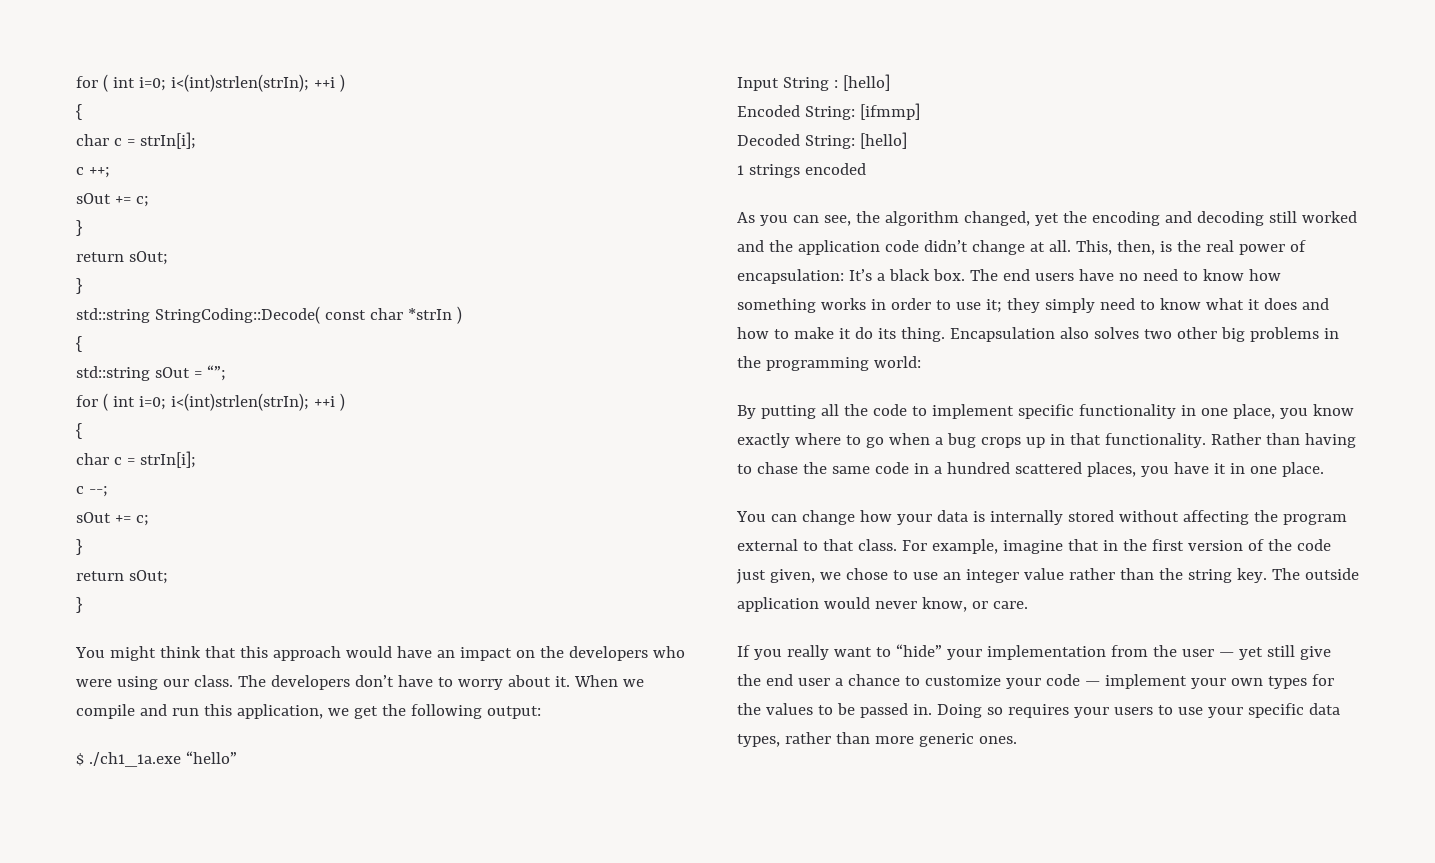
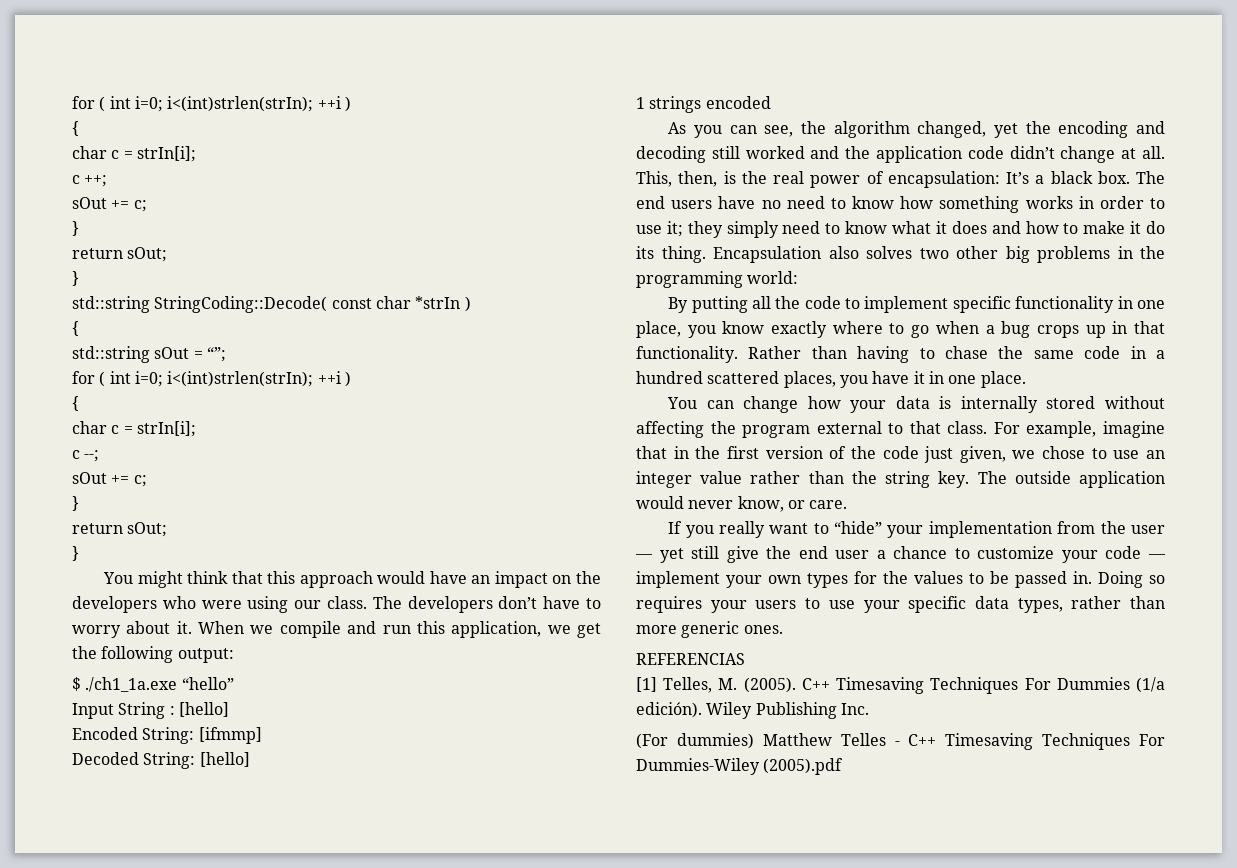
+ REFERENCIAS
+ [1] Telles, M. (2005). C++ Timesaving Techniques For Dummies (1/a edición). Wiley Publishing Inc.
+ (For dummies) Matthew Telles - C++ Timesaving Techniques For Dummies-Wiley (2005).pdf

